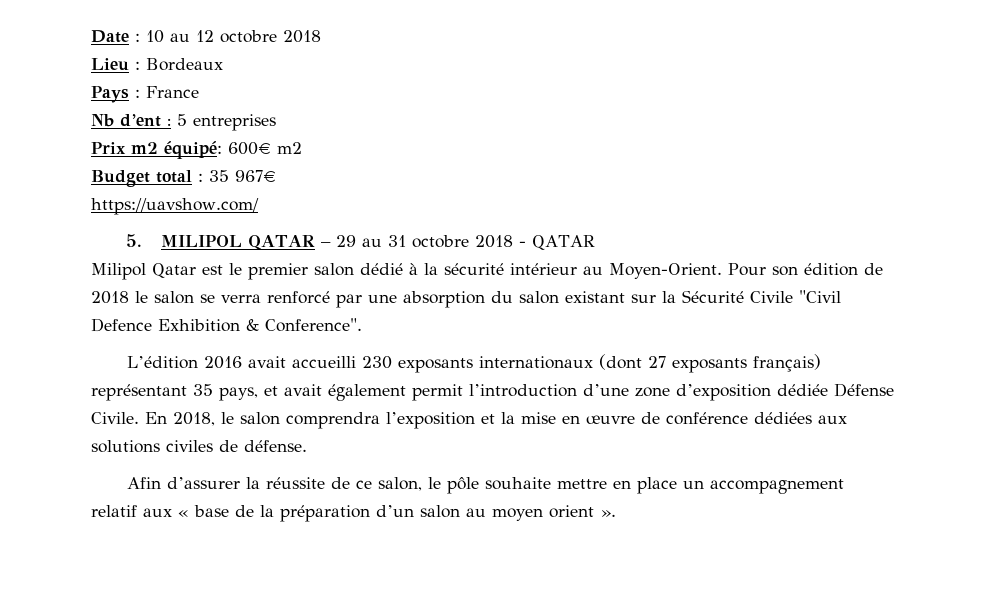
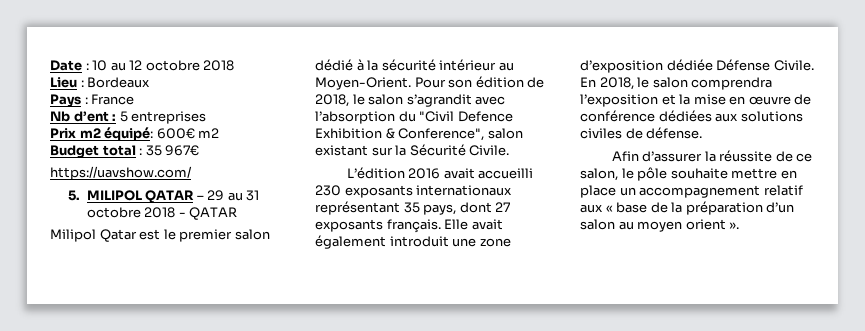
- Pour son édition de 2018 le salon se verra renforcé par une absorption du salon existant sur la Sécurité Civile "Civil Defence Exhibition & Conference".
+ Pour son édition de 2018, le salon s’agrandit avec l’absorption du "Civil Defence Exhibition & Conference", salon existant sur la Sécurité Civile.
- L’édition 2016 avait accueilli 230 exposants internationaux (dont 27 exposants français) représentant 35 pays, et avait également permit l’introduction d’une zone d’exposition dédiée Défense Civile.
+ L’édition 2016 avait accueilli 230 exposants internationaux représentant 35 pays, dont 27 exposants français. Elle avait également introduit une zone d’exposition dédiée Défense Civile.

